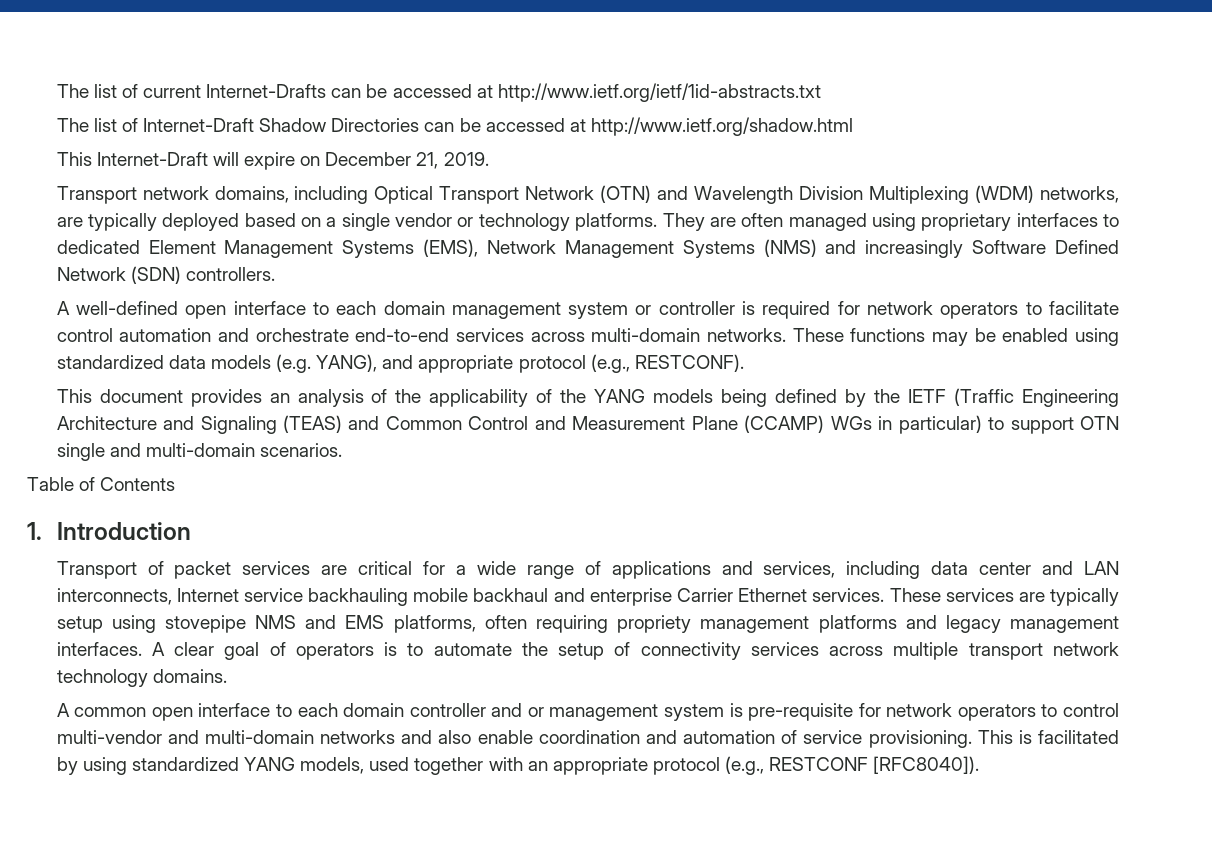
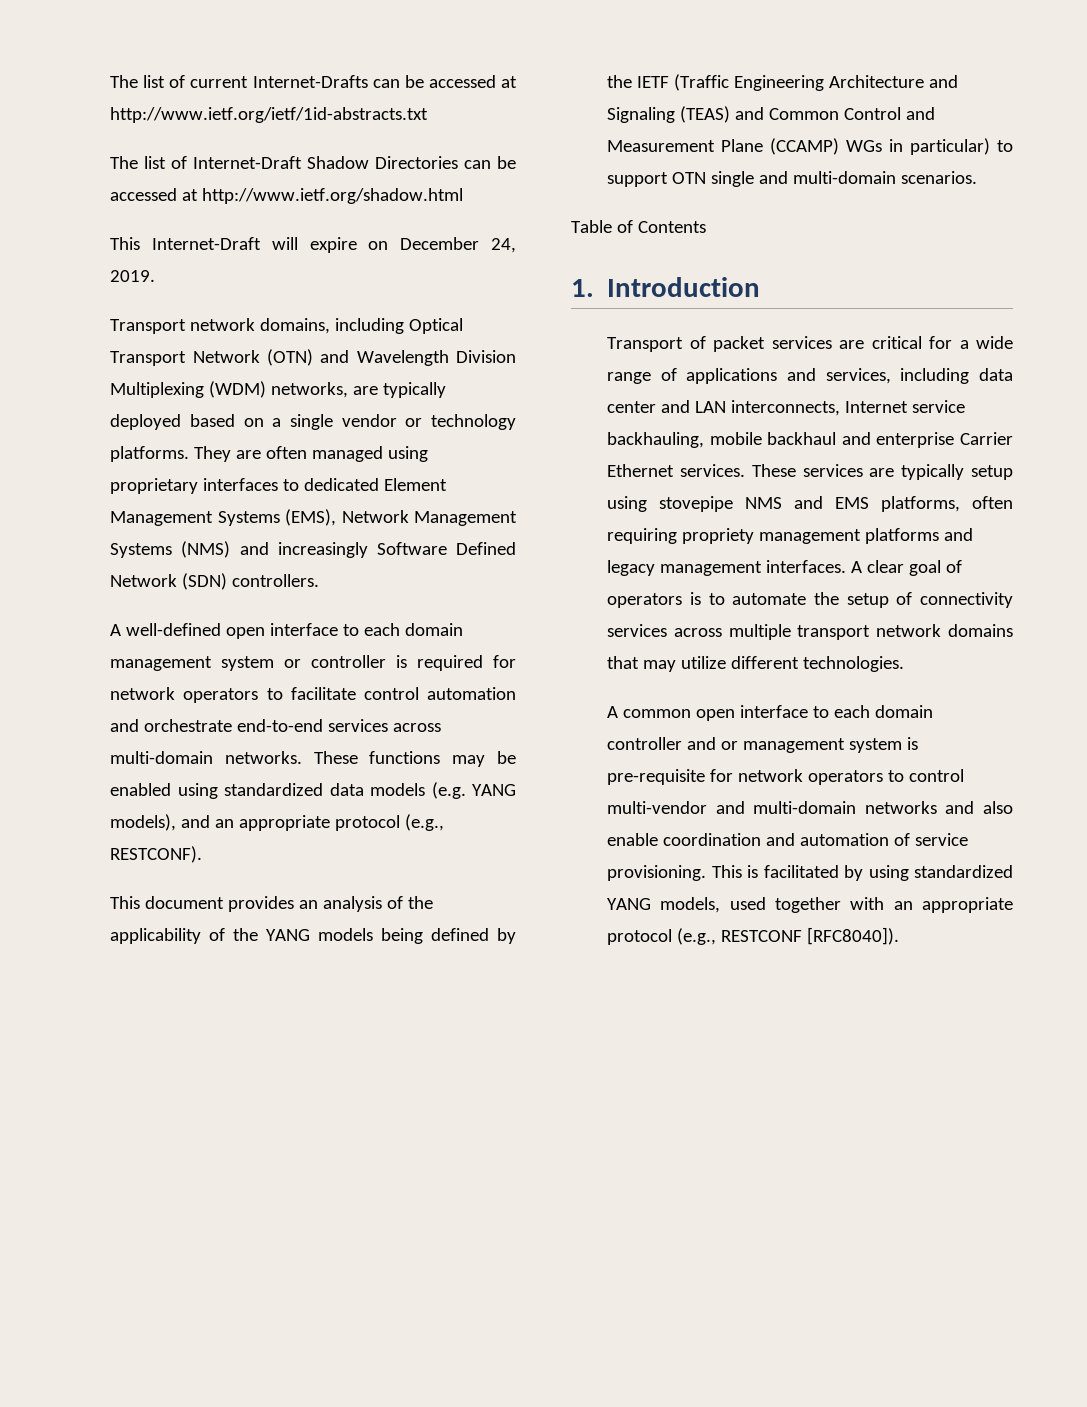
- This Internet-Draft will expire on December 21, 2019.
+ This Internet-Draft will expire on December 24, 2019.
- These functions may be enabled using standardized data models (e.g. YANG), and appropriate protocol (e.g., RESTCONF).
+ These functions may be enabled using standardized data models (e.g. YANG models), and an appropriate protocol (e.g., RESTCONF).
- Transport of packet services are critical for a wide range of applications and services, including data center and LAN interconnects, Internet service backhauling mobile backhaul and enterprise Carrier Ethernet services.
+ Transport of packet services are critical for a wide range of applications and services, including data center and LAN interconnects, Internet service backhauling, mobile backhaul and enterprise Carrier Ethernet services.
- A clear goal of operators is to automate the setup of connectivity services across multiple transport network technology domains.
+ A clear goal of operators is to automate the setup of connectivity services across multiple transport network domains that may utilize different technologies.

